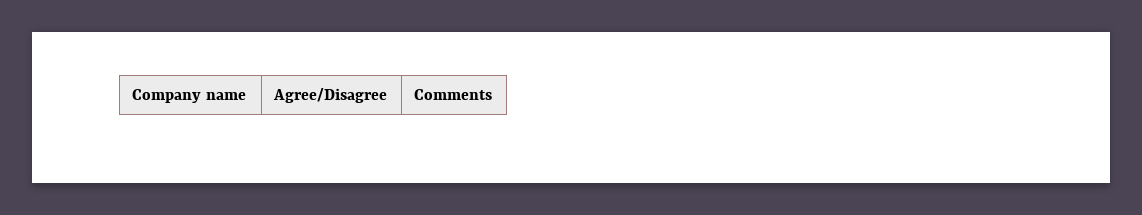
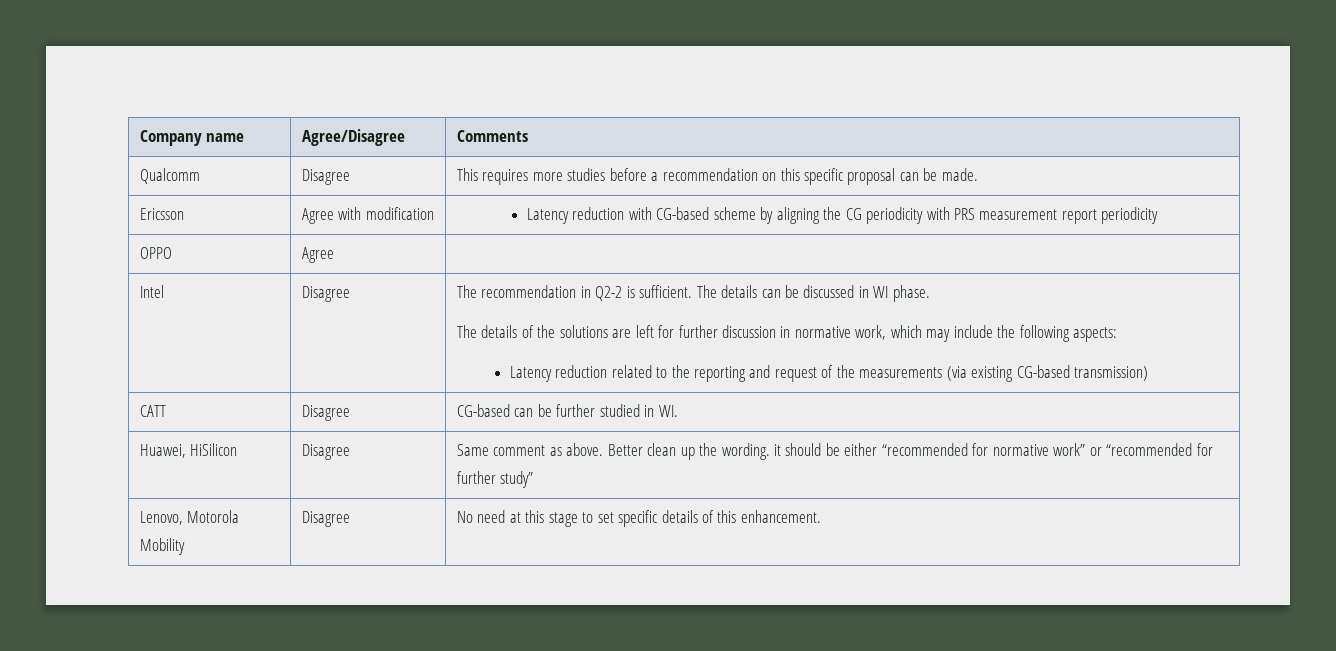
+ Qualcomm | Disagree | This requires more studies before a recommendation on this specific proposal can be made.
+ Ericsson | Agree with modification | Latency reduction with CG-based scheme by aligning the CG periodicity with PRS measurement report periodicity
+ OPPO | Agree |
+ Intel | Disagree | The recommendation in Q2-2 is sufficient. The details can be discussed in WI phase.
+ The details of the solutions are left for further discussion in normative work, which may include the following aspects:
+ Latency reduction related to the reporting and request of the measurements (via existing CG-based transmission)
+ CATT | Disagree | CG-based can be further studied in WI.
+ Huawei, HiSilicon | Disagree | Same comment as above. Better clean up the wording. it should be either “recommended for normative work” or “recommended for further study”
+ Lenovo, Motorola Mobility | Disagree | No need at this stage to set specific details of this enhancement.

